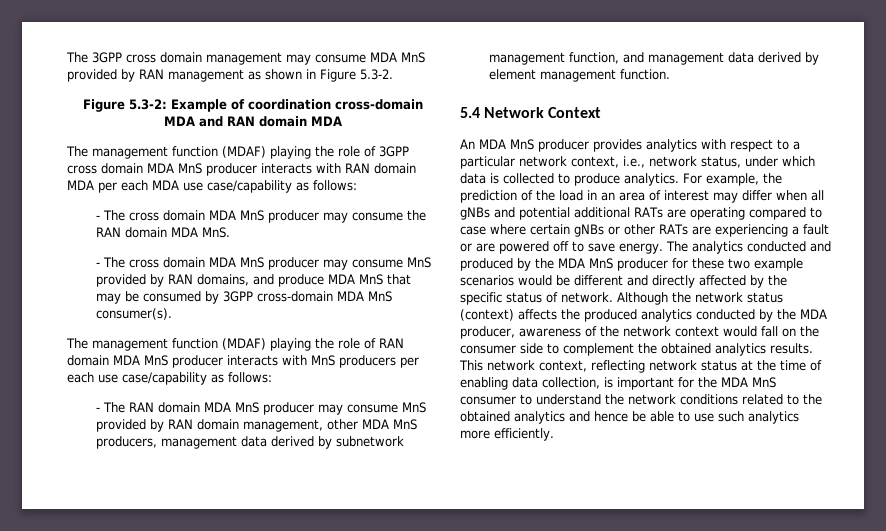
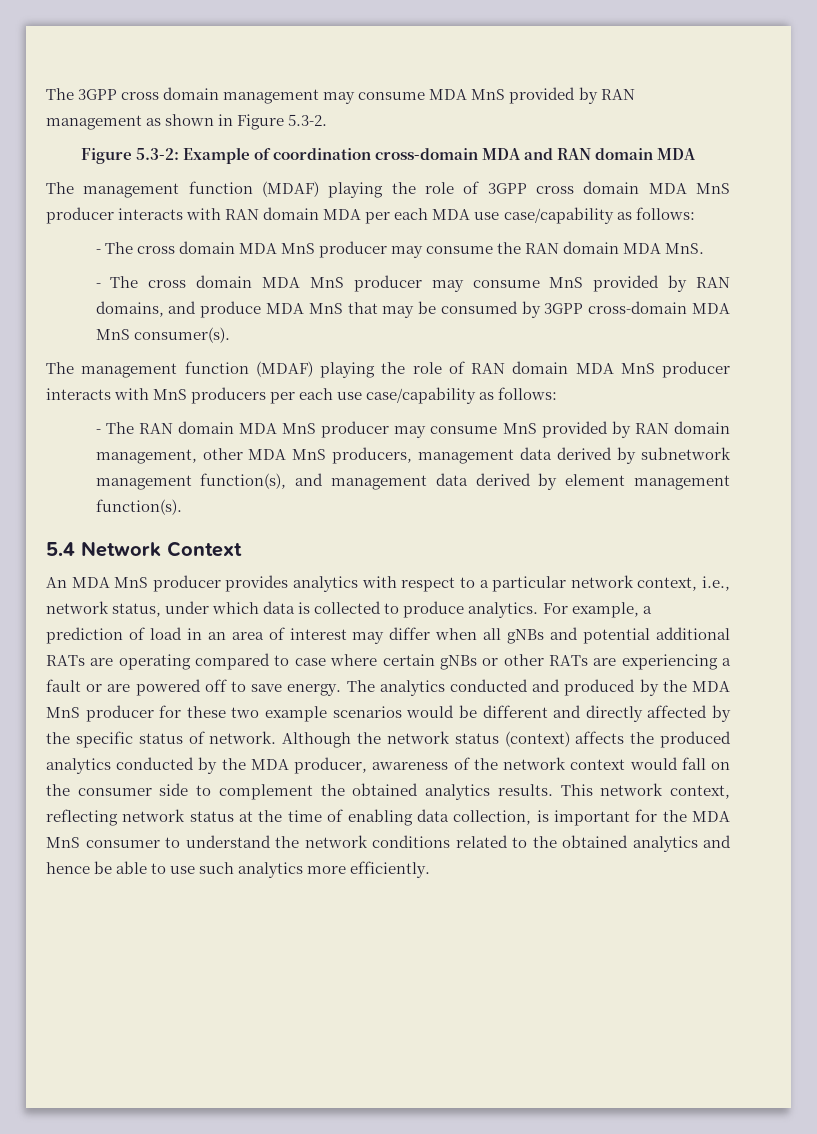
- - The RAN domain MDA MnS producer may consume MnS provided by RAN domain management, other MDA MnS producers, management data derived by subnetwork management function, and management data derived by element management function.
+ - The RAN domain MDA MnS producer may consume MnS provided by RAN domain management, other MDA MnS producers, management data derived by subnetwork management function(s), and management data derived by element management function(s).
- For example, the prediction of the load in an area of interest may differ when all gNBs and potential additional RATs are operating compared to case where certain gNBs or other RATs are experiencing a fault or are powered off to save energy.
+ For example, a prediction of load in an area of interest may differ when all gNBs and potential additional RATs are operating compared to case where certain gNBs or other RATs are experiencing a fault or are powered off to save energy.

